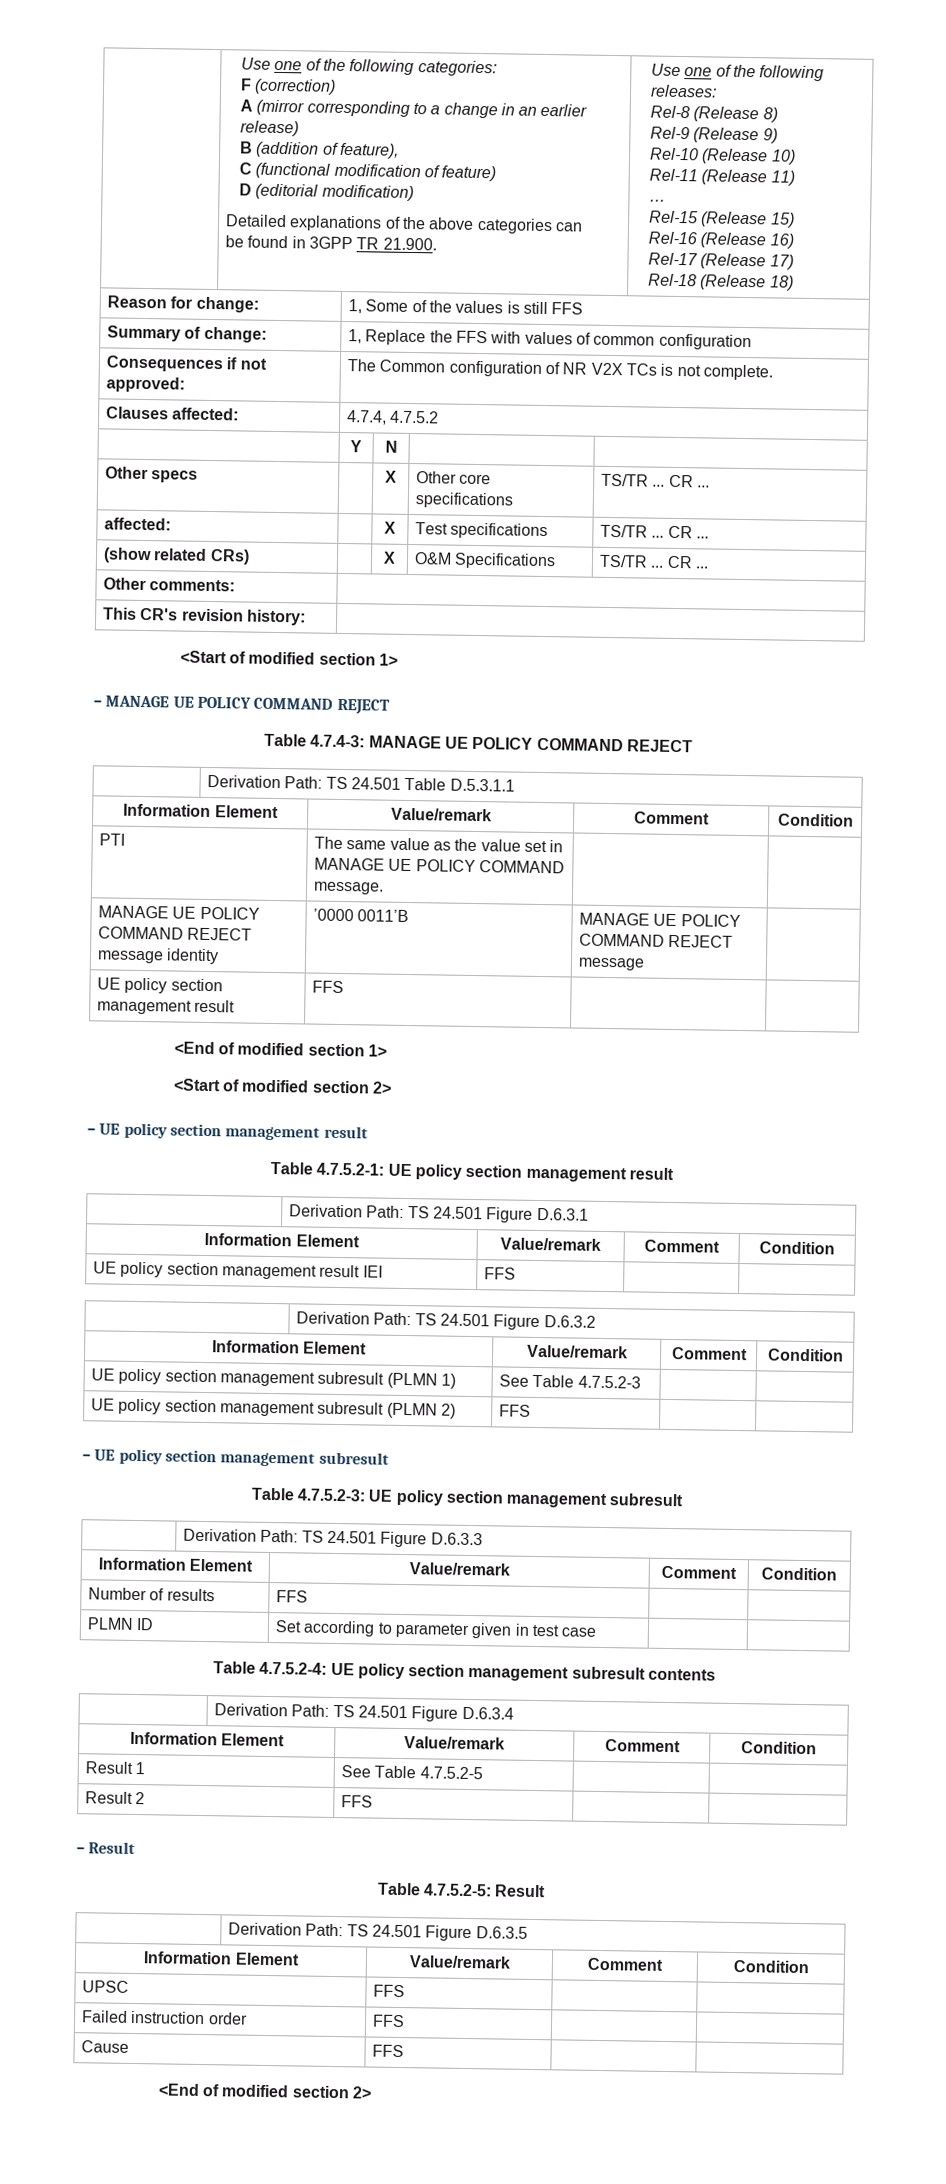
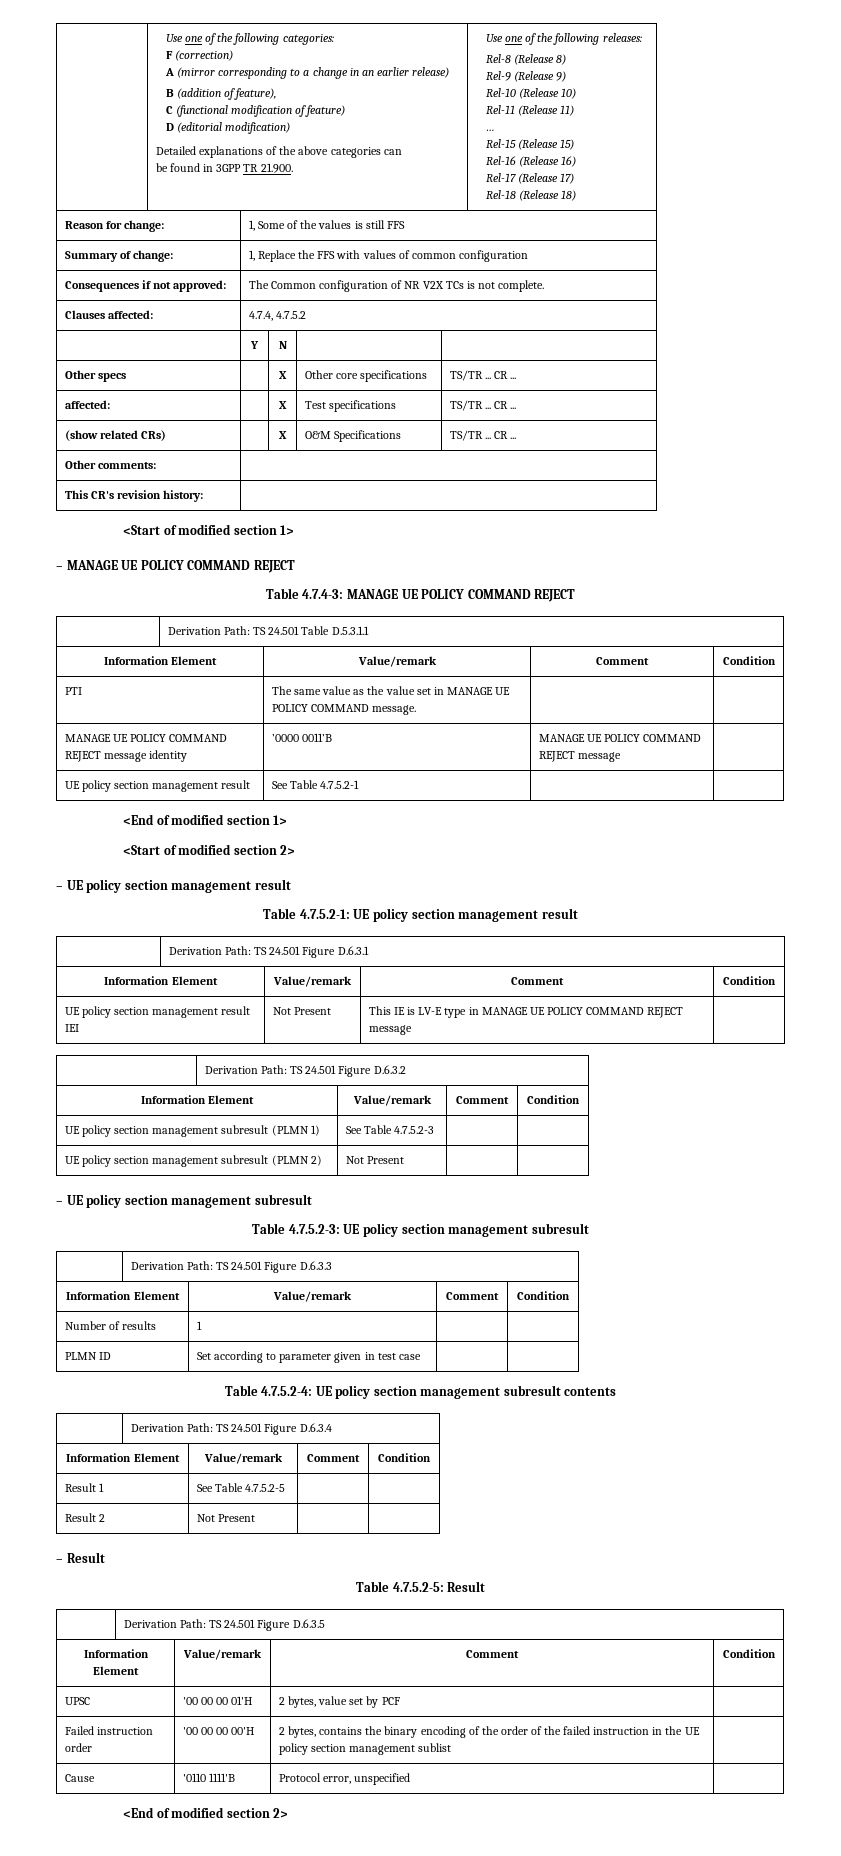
- UE policy section management result | FFS | |
+ UE policy section management result | See Table 4.7.5.2-1 | |
- UE policy section management result IEI | FFS | |
+ UE policy section management result IEI | Not Present | This IE is LV-E type in MANAGE UE POLICY COMMAND REJECT message |
- UE policy section management subresult (PLMN 2) | FFS | |
+ UE policy section management subresult (PLMN 2) | Not Present | |
- Number of results | FFS | |
+ Number of results | 1 | |
- Result 2 | FFS | |
+ Result 2 | Not Present | |
- UPSC | FFS | |
- Failed instruction order | FFS | |
- Cause | FFS | |
+ UPSC | '00 00 00 01'H | 2 bytes, value set by PCF |
+ Failed instruction order | '00 00 00 00'H | 2 bytes, contains the binary encoding of the order of the failed instruction in the UE policy section management sublist |
+ Cause | '0110 1111'B | Protocol error, unspecified |

